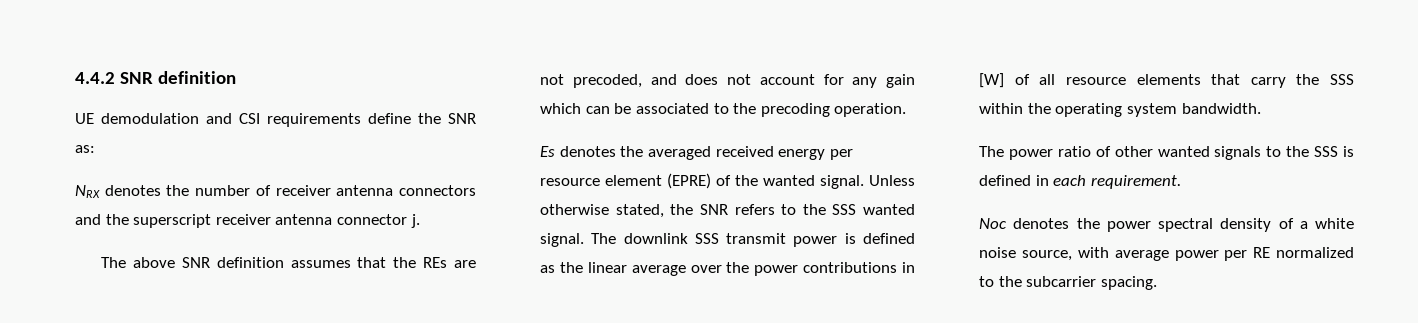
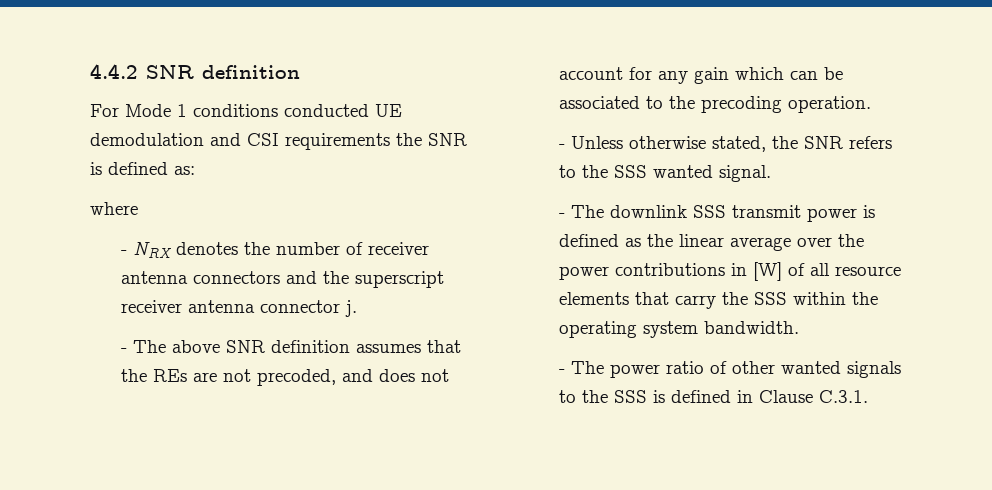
- UE demodulation and CSI requirements define the SNR as:
+ For Mode 1 conditions conducted UE demodulation and CSI requirements the SNR is defined as:
- NRX denotes the number of receiver antenna connectors and the superscript receiver antenna connector j.
+ where
+ - NRX denotes the number of receiver antenna connectors and the superscript receiver antenna connector j.
- The above SNR definition assumes that the REs are not precoded, and does not account for any gain which can be associated to the precoding operation.
+ - The above SNR definition assumes that the REs are not precoded, and does not account for any gain which can be associated to the precoding operation.
- Es denotes the averaged received energy per resource element (EPRE) of the wanted signal. Unless otherwise stated, the SNR refers to the SSS wanted signal. The downlink SSS transmit power is defined as the linear average over the power contributions in [W] of all resource elements that carry the SSS within the operating system bandwidth.
+ - Unless otherwise stated, the SNR refers to the SSS wanted signal.
+ - The downlink SSS transmit power is defined as the linear average over the power contributions in [W] of all resource elements that carry the SSS within the operating system bandwidth.
- The power ratio of other wanted signals to the SSS is defined in each requirement.
- Noc denotes the power spectral density of a white noise source, with average power per RE normalized to the subcarrier spacing.
+ - The power ratio of other wanted signals to the SSS is defined in Clause C.3.1.

